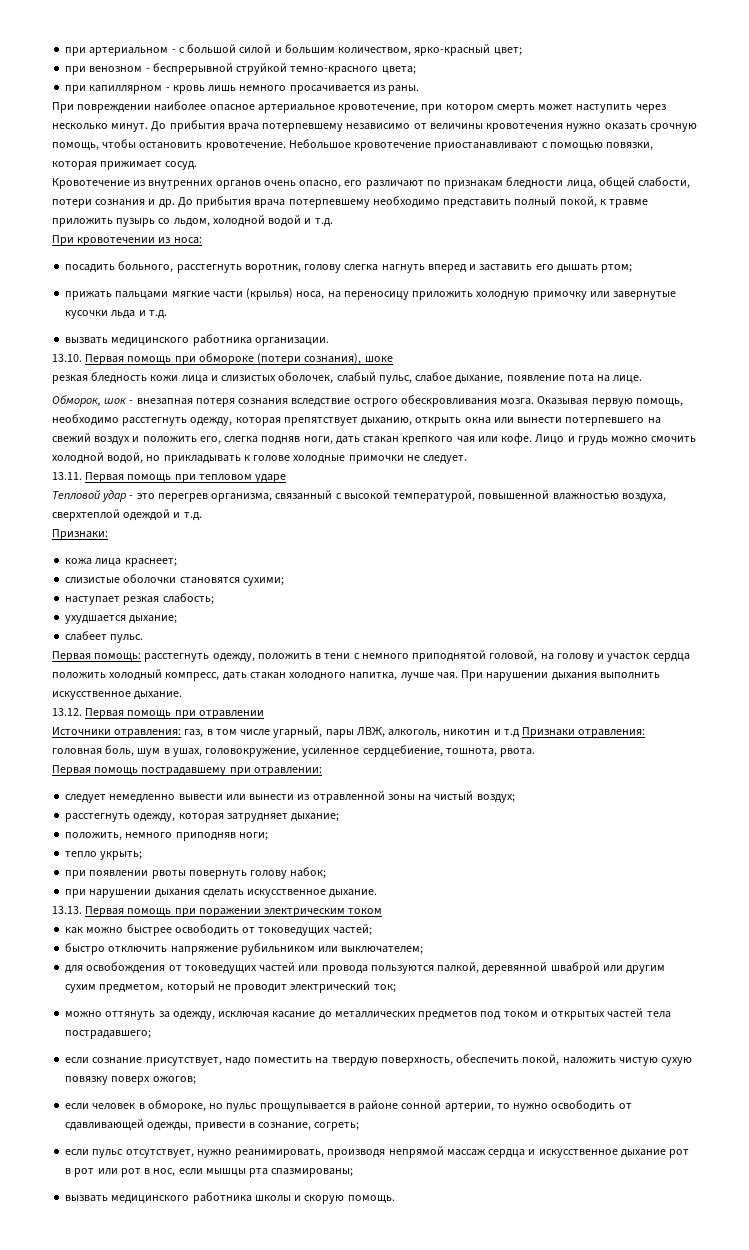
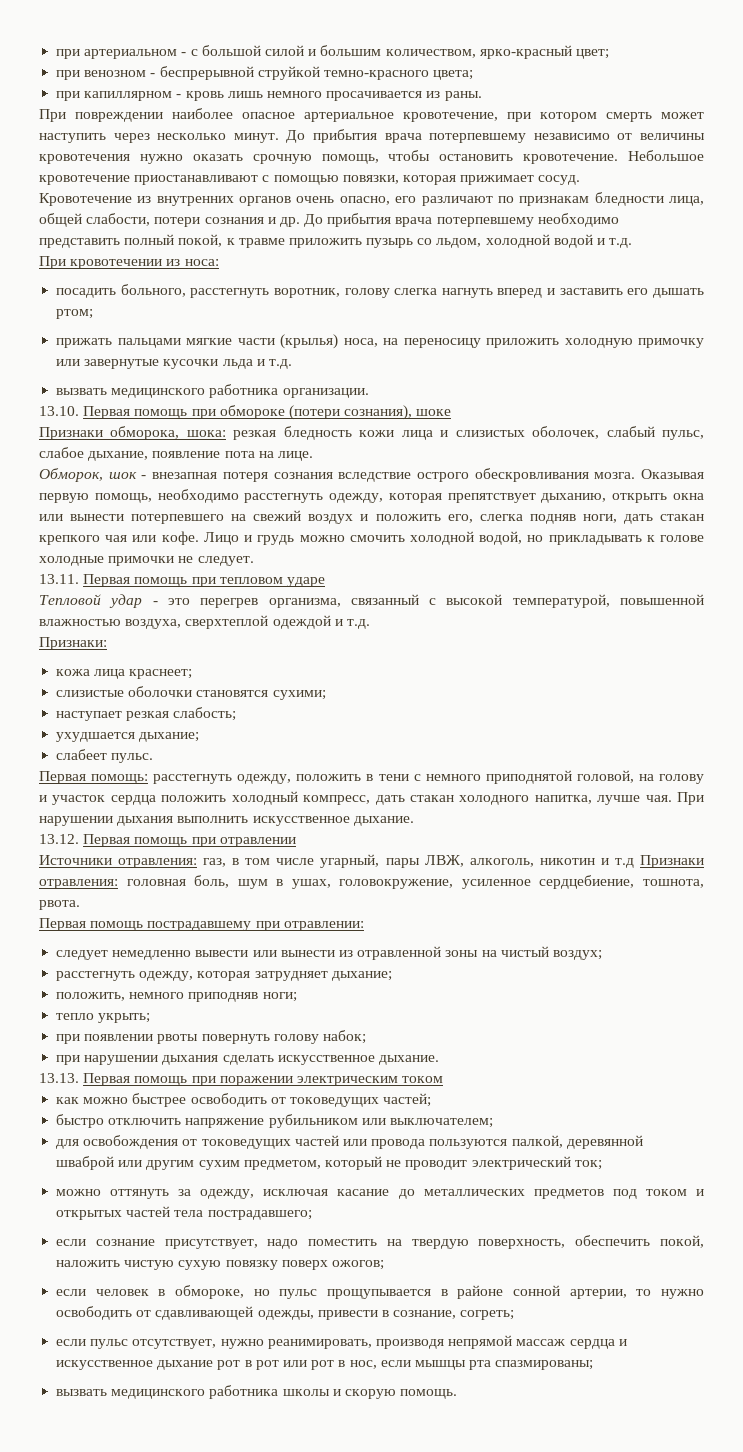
- резкая бледность кожи лица и слизистых оболочек, слабый пульс, слабое дыхание, появление пота на лице.
+ Признаки обморока, шока: резкая бледность кожи лица и слизистых оболочек, слабый пульс, слабое дыхание, появление пота на лице.

